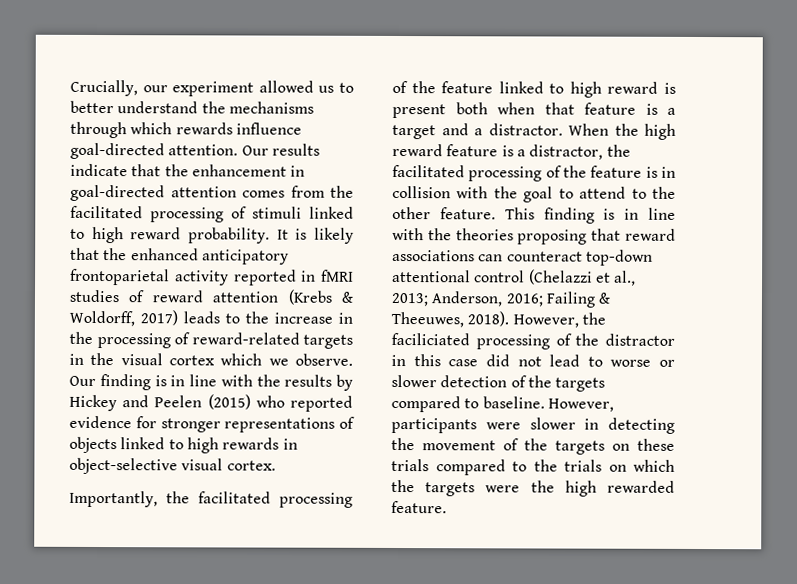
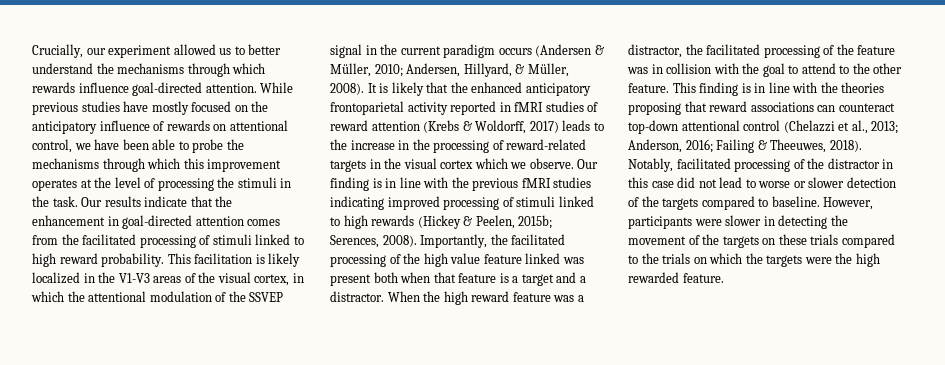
+ While previous studies have mostly focused on the anticipatory influence of rewards on attentional control, we have been able to probe the mechanisms through which this improvement operates at the level of processing the stimuli in the task.
+ This facilitation is likely localized in the V1-V3 areas of the visual cortex, in which the attentional modulation of the SSVEP signal in the current paradigm occurs (Andersen & Müller, 2010; Andersen, Hillyard, & Müller, 2008).
- Our finding is in line with the results by Hickey and Peelen (2015) who reported evidence for stronger representations of objects linked to high rewards in object-selective visual cortex.
- Importantly, the facilitated processing of the feature linked to high reward is present both when that feature is a target and a distractor.
+ Our finding is in line with the previous fMRI studies indicating improved processing of stimuli linked to high rewards (Hickey & Peelen, 2015b; Serences, 2008). Importantly, the facilitated processing of the high value feature linked was present both when that feature is a target and a distractor.
- When the high reward feature is a distractor, the facilitated processing of the feature is in collision with the goal to attend to the other feature.
+ When the high reward feature was a distractor, the facilitated processing of the feature was in collision with the goal to attend to the other feature.
- However, the faciliciated processing of the distractor in this case did not lead to worse or slower detection of the targets compared to baseline.
+ Notably, facilitated processing of the distractor in this case did not lead to worse or slower detection of the targets compared to baseline.

